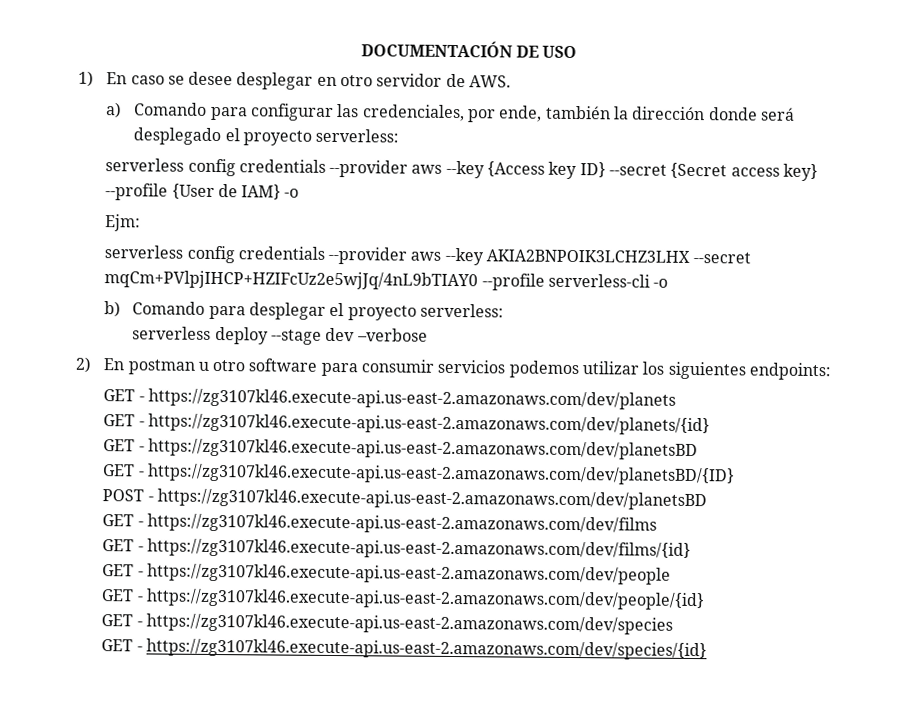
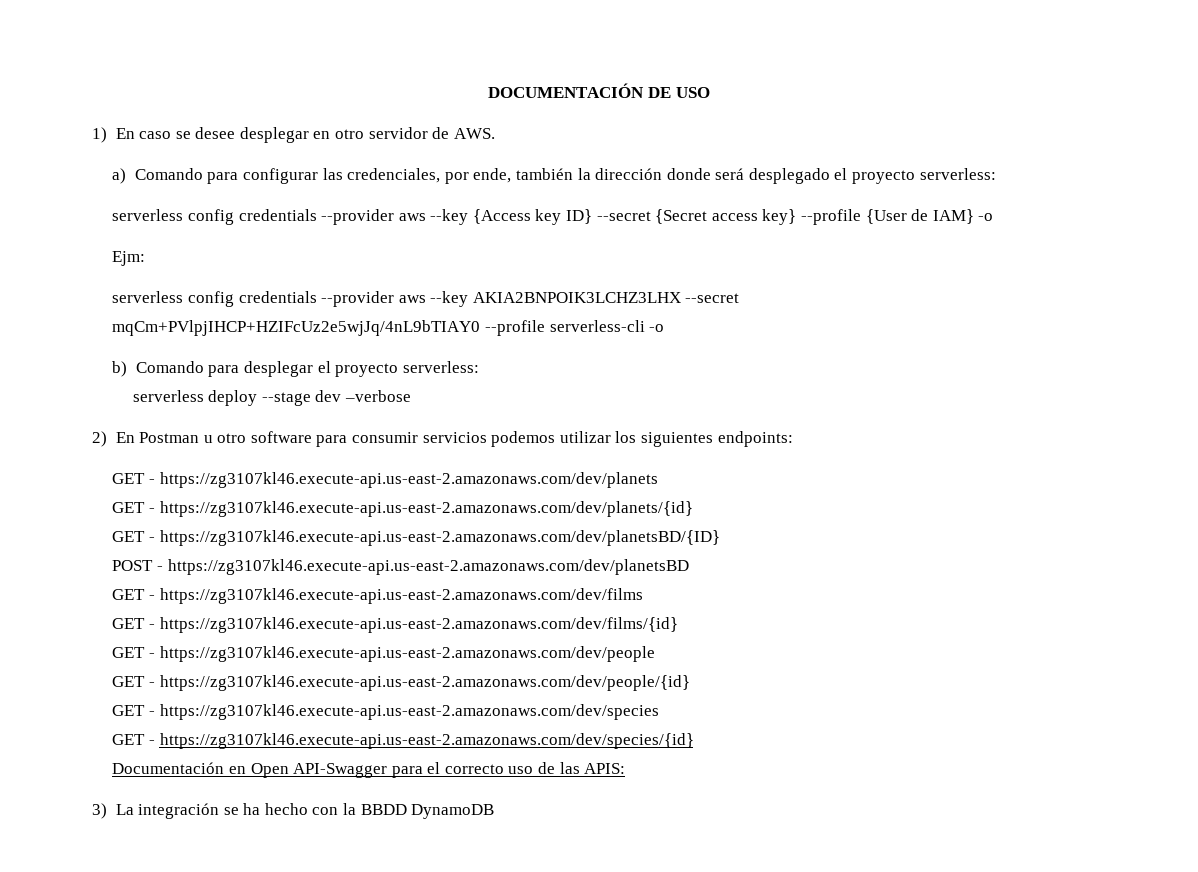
- 2) En postman u otro software para consumir servicios podemos utilizar los siguientes endpoints:
+ 2) En Postman u otro software para consumir servicios podemos utilizar los siguientes endpoints:
- GET - https://zg3107kl46.execute-api.us-east-2.amazonaws.com/dev/planetsBD
+ Documentación en Open API-Swagger para el correcto uso de las APIS:
+ 3) La integración se ha hecho con la BBDD DynamoDB

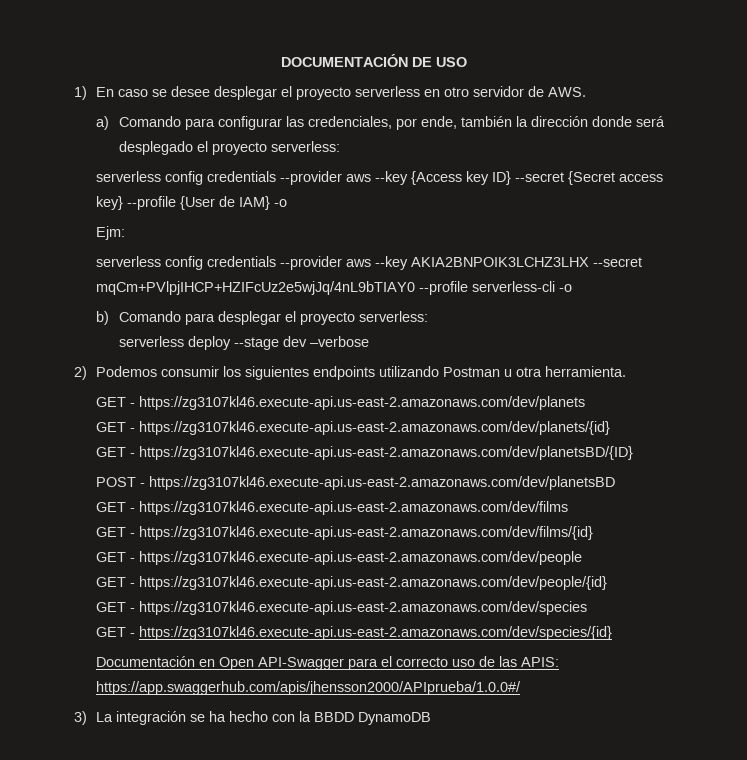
- 1) En caso se desee desplegar en otro servidor de AWS.
+ 1) En caso se desee desplegar el proyecto serverless en otro servidor de AWS.
- 2) En Postman u otro software para consumir servicios podemos utilizar los siguientes endpoints:
+ 2) Podemos consumir los siguientes endpoints utilizando Postman u otra herramienta.
- Documentación en Open API-Swagger para el correcto uso de las APIS:
+ Documentación en Open API-Swagger para el correcto uso de las APIS: https://app.swaggerhub.com/apis/jhensson2000/APIprueba/1.0.0#/

